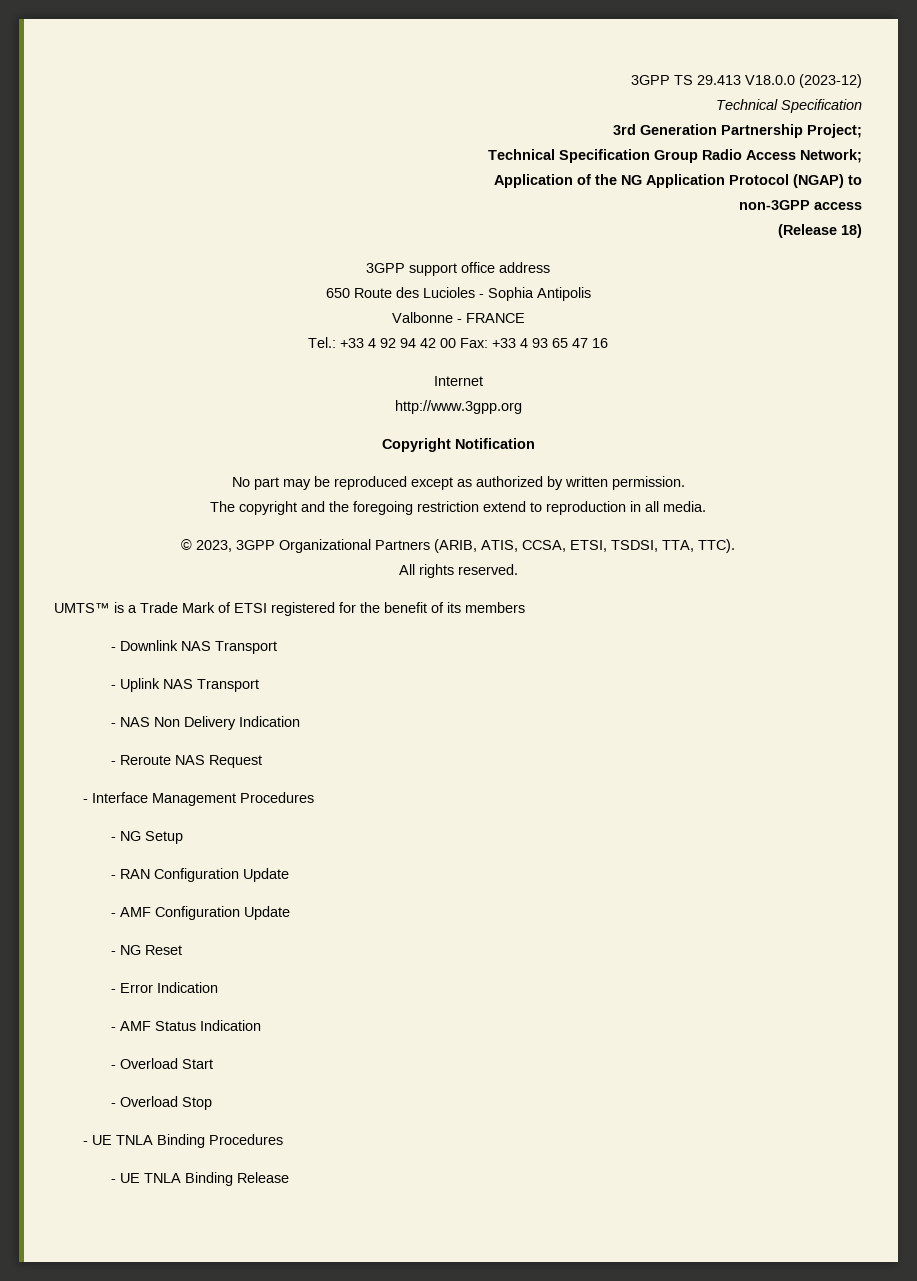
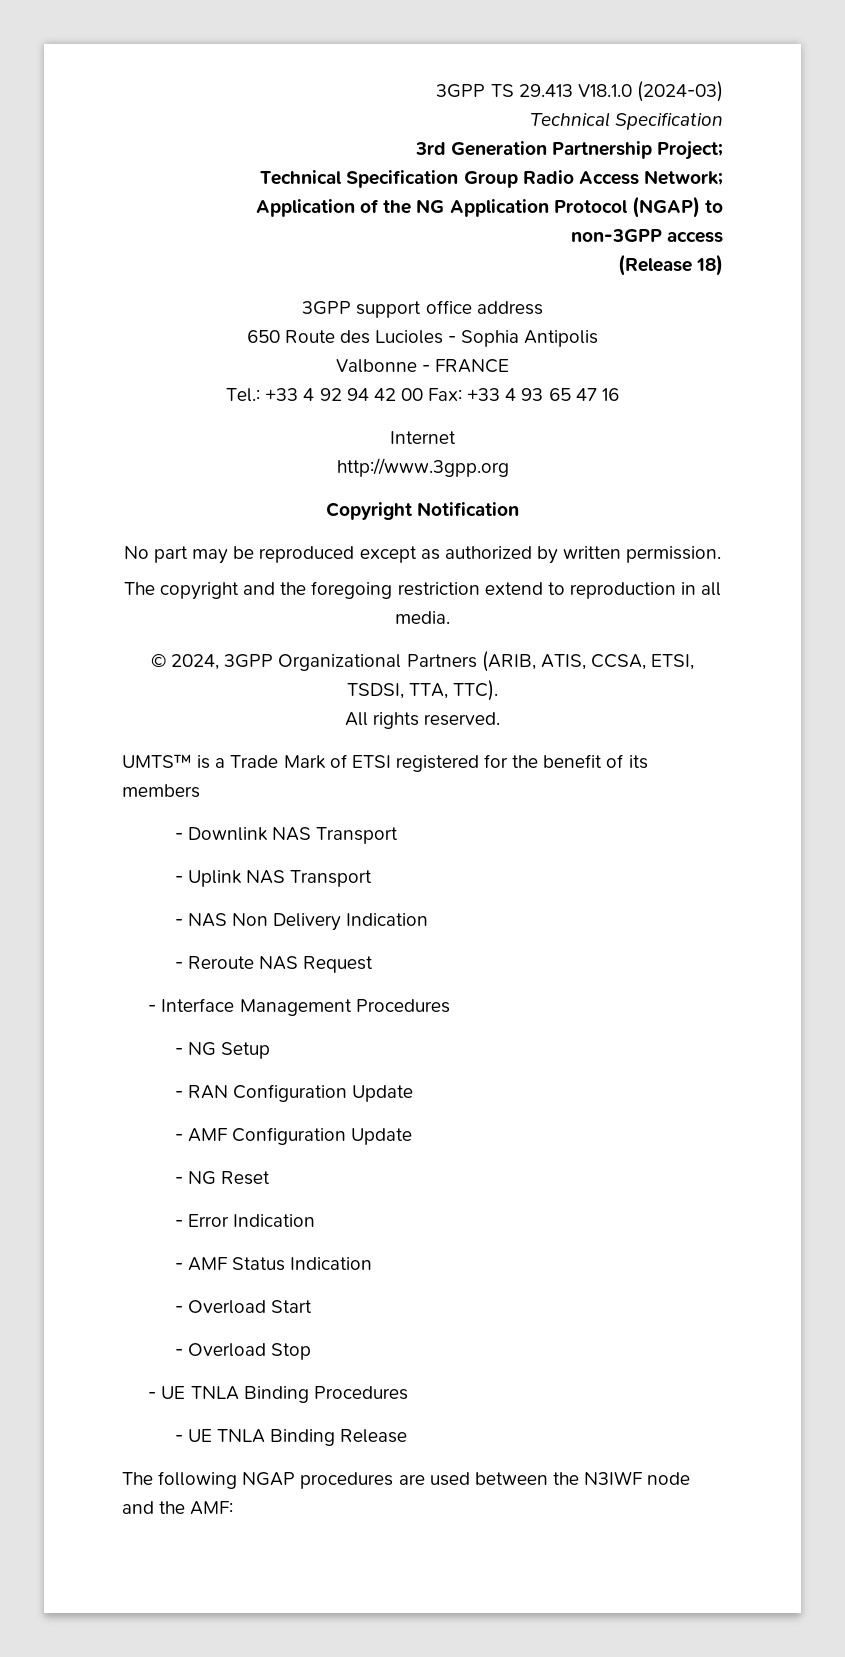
- 3GPP TS 29.413 V18.0.0 (2023-12)
+ 3GPP TS 29.413 V18.1.0 (2024-03)
- © 2023, 3GPP Organizational Partners (ARIB, ATIS, CCSA, ETSI, TSDSI, TTA, TTC).
+ © 2024, 3GPP Organizational Partners (ARIB, ATIS, CCSA, ETSI, TSDSI, TTA, TTC).
+ The following NGAP procedures are used between the N3IWF node and the AMF:

